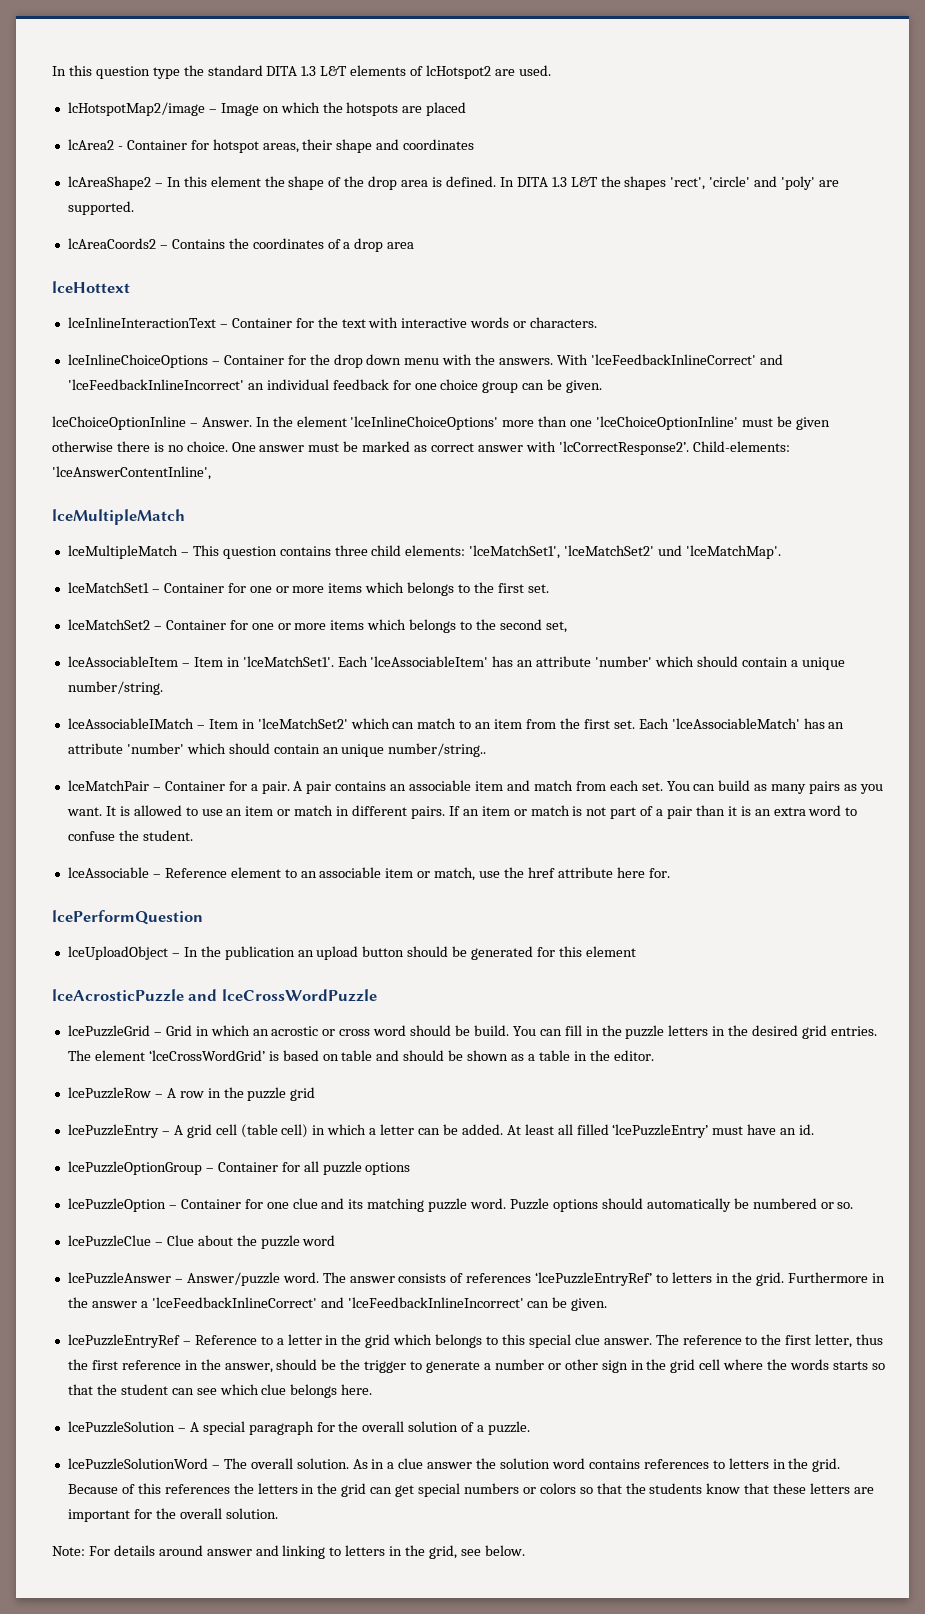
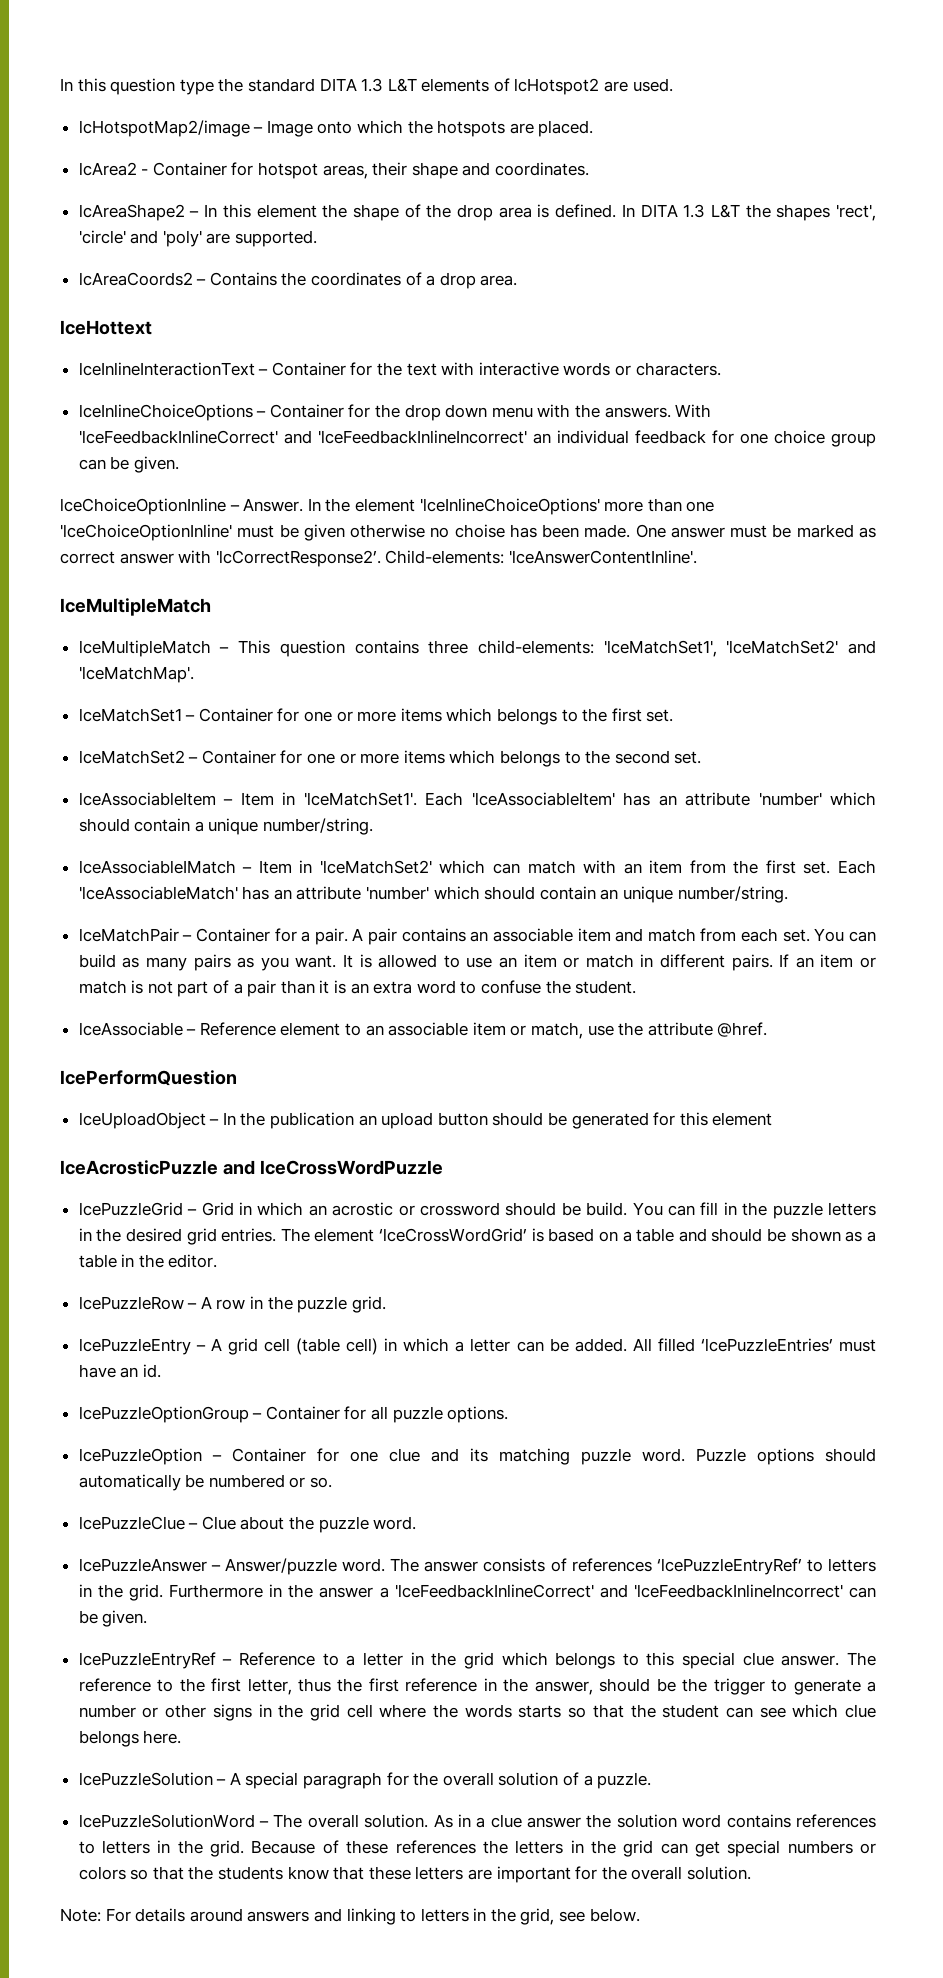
- lcHotspotMap2/image – Image on which the hotspots are placed
+ lcHotspotMap2/image – Image onto which the hotspots are placed.
- lcArea2 - Container for hotspot areas, their shape and coordinates
+ lcArea2 - Container for hotspot areas, their shape and coordinates.
- lcAreaCoords2 – Contains the coordinates of a drop area
+ lcAreaCoords2 – Contains the coordinates of a drop area.
- In the element 'lceInlineChoiceOptions' more than one 'lceChoiceOptionInline' must be given otherwise there is no choice.
+ In the element 'lceInlineChoiceOptions' more than one 'lceChoiceOptionInline' must be given otherwise no choise has been made.
- Child-elements: 'lceAnswerContentInline',
+ Child-elements: 'lceAnswerContentInline'.
- lceMultipleMatch – This question contains three child elements: 'lceMatchSet1', 'lceMatchSet2' und 'lceMatchMap'.
+ lceMultipleMatch – This question contains three child-elements: 'lceMatchSet1', 'lceMatchSet2' and 'lceMatchMap'.
- lceMatchSet2 – Container for one or more items which belongs to the second set,
+ lceMatchSet2 – Container for one or more items which belongs to the second set.
- lceAssociableIMatch – Item in 'lceMatchSet2' which can match to an item from the first set.
+ lceAssociableIMatch – Item in 'lceMatchSet2' which can match with an item from the first set.
- Each 'lceAssociableMatch' has an attribute 'number' which should contain an unique number/string..
+ Each 'lceAssociableMatch' has an attribute 'number' which should contain an unique number/string.
- lceAssociable – Reference element to an associable item or match, use the href attribute here for.
+ lceAssociable – Reference element to an associable item or match, use the attribute @href.
- lcePuzzleGrid – Grid in which an acrostic or cross word should be build.
+ lcePuzzleGrid – Grid in which an acrostic or crossword should be build.
- The element ‘lceCrossWordGrid’ is based on table and should be shown as a table in the editor.
+ The element ‘lceCrossWordGrid’ is based on a table and should be shown as a table in the editor.
- lcePuzzleRow – A row in the puzzle grid
+ lcePuzzleRow – A row in the puzzle grid.
- At least all filled ‘lcePuzzleEntry’ must have an id.
+ All filled ‘lcePuzzleEntries’ must have an id.
- lcePuzzleOptionGroup – Container for all puzzle options
+ lcePuzzleOptionGroup – Container for all puzzle options.
- lcePuzzleClue – Clue about the puzzle word
+ lcePuzzleClue – Clue about the puzzle word.
- The reference to the first letter, thus the first reference in the answer, should be the trigger to generate a number or other sign in the grid cell where the words starts so that the student can see which clue belongs here.
+ The reference to the first letter, thus the first reference in the answer, should be the trigger to generate a number or other signs in the grid cell where the words starts so that the student can see which clue belongs here.
- Because of this references the letters in the grid can get special numbers or colors so that the students know that these letters are important for the overall solution.
+ Because of these references the letters in the grid can get special numbers or colors so that the students know that these letters are important for the overall solution.
- Note: For details around answer and linking to letters in the grid, see below.
+ Note: For details around answers and linking to letters in the grid, see below.

